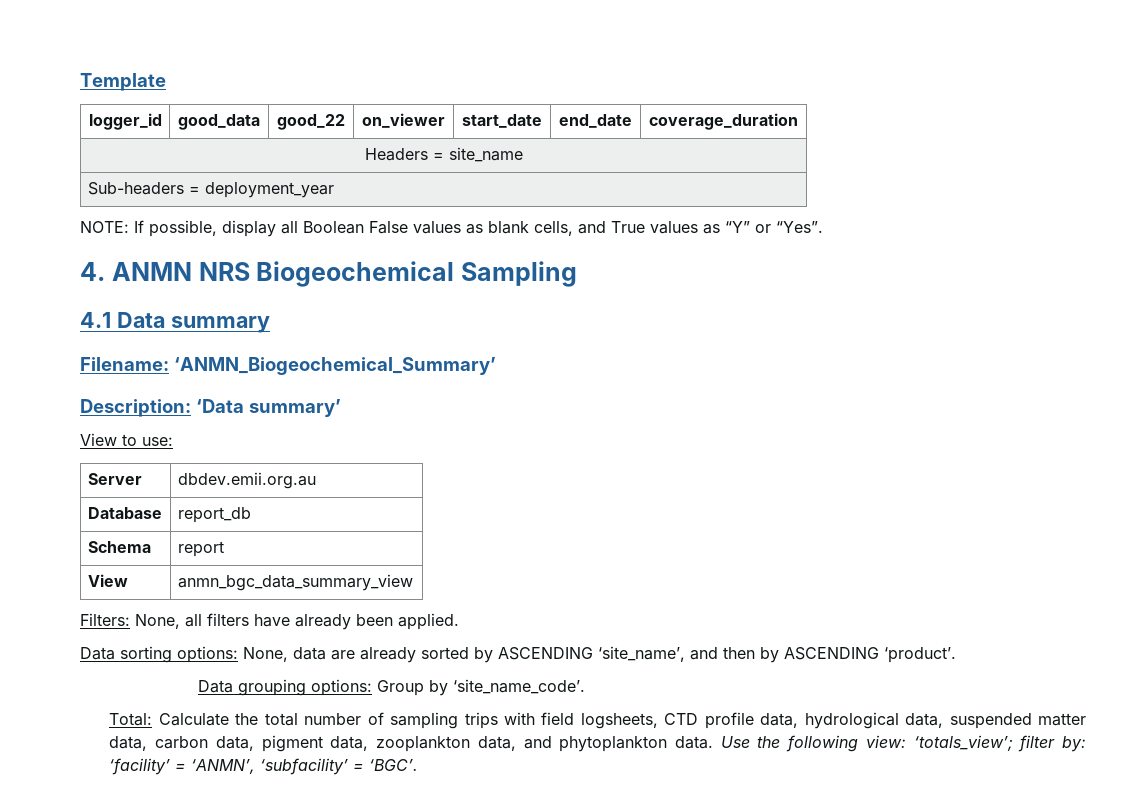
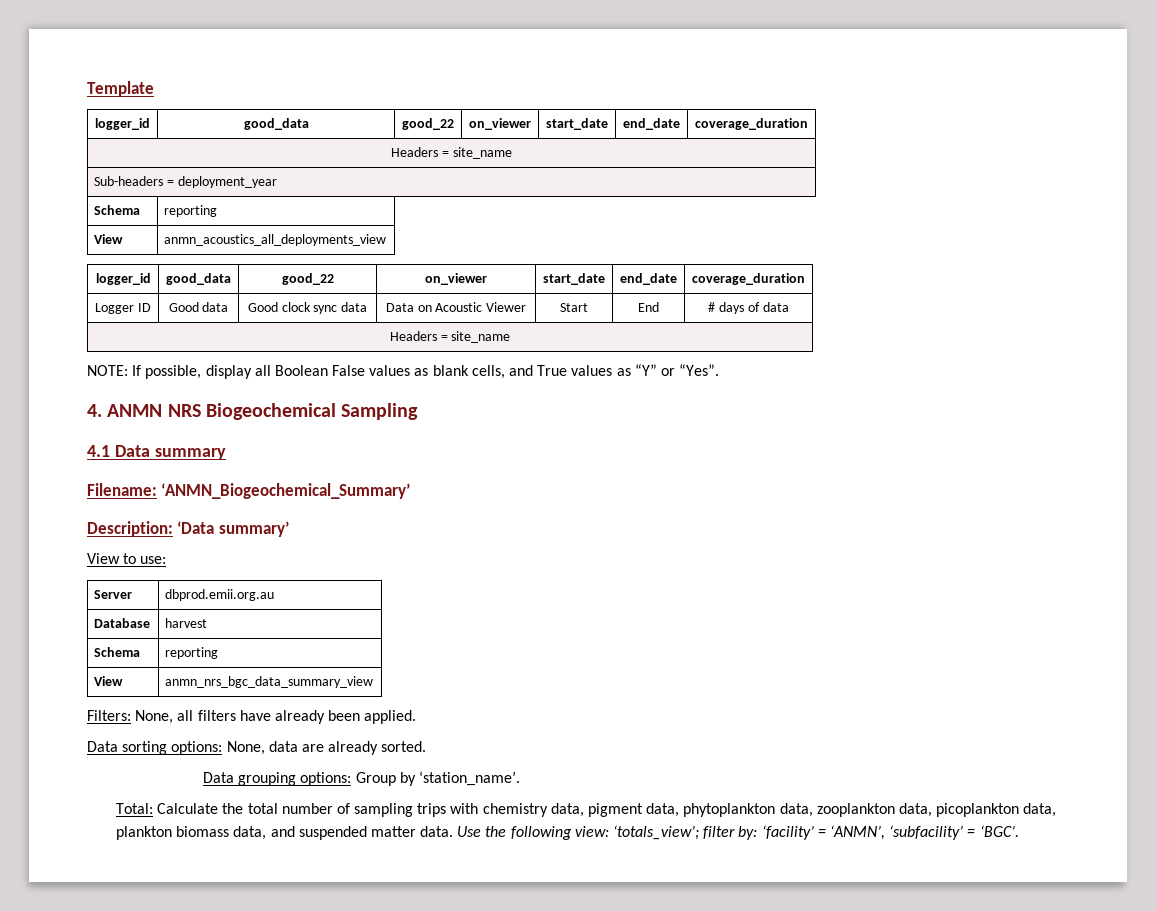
  Sub-headers = deployment_year
+ Schema | reporting
+ View | anmn_acoustics_all_deployments_view
+ logger_id | good_data | good_22 | on_viewer | start_date | end_date | coverage_duration
+ Logger ID | Good data | Good clock sync data | Data on Acoustic Viewer | Start | End | # days of data
+ Headers = site_name
- Server | dbdev.emii.org.au
+ Server | dbprod.emii.org.au
- Database | report_db
- Schema | report
- View | anmn_bgc_data_summary_view
+ Database | harvest
+ Schema | reporting
+ View | anmn_nrs_bgc_data_summary_view
- Data sorting options: None, data are already sorted by ASCENDING ‘site_name’, and then by ASCENDING ‘product’.
+ Data sorting options: None, data are already sorted.
- Data grouping options: Group by ‘site_name_code’.
+ Data grouping options: Group by ‘station_name’.
- Total: Calculate the total number of sampling trips with field logsheets, CTD profile data, hydrological data, suspended matter data, carbon data, pigment data, zooplankton data, and phytoplankton data.
+ Total: Calculate the total number of sampling trips with chemistry data, pigment data, phytoplankton data, zooplankton data, picoplankton data, plankton biomass data, and suspended matter data.

